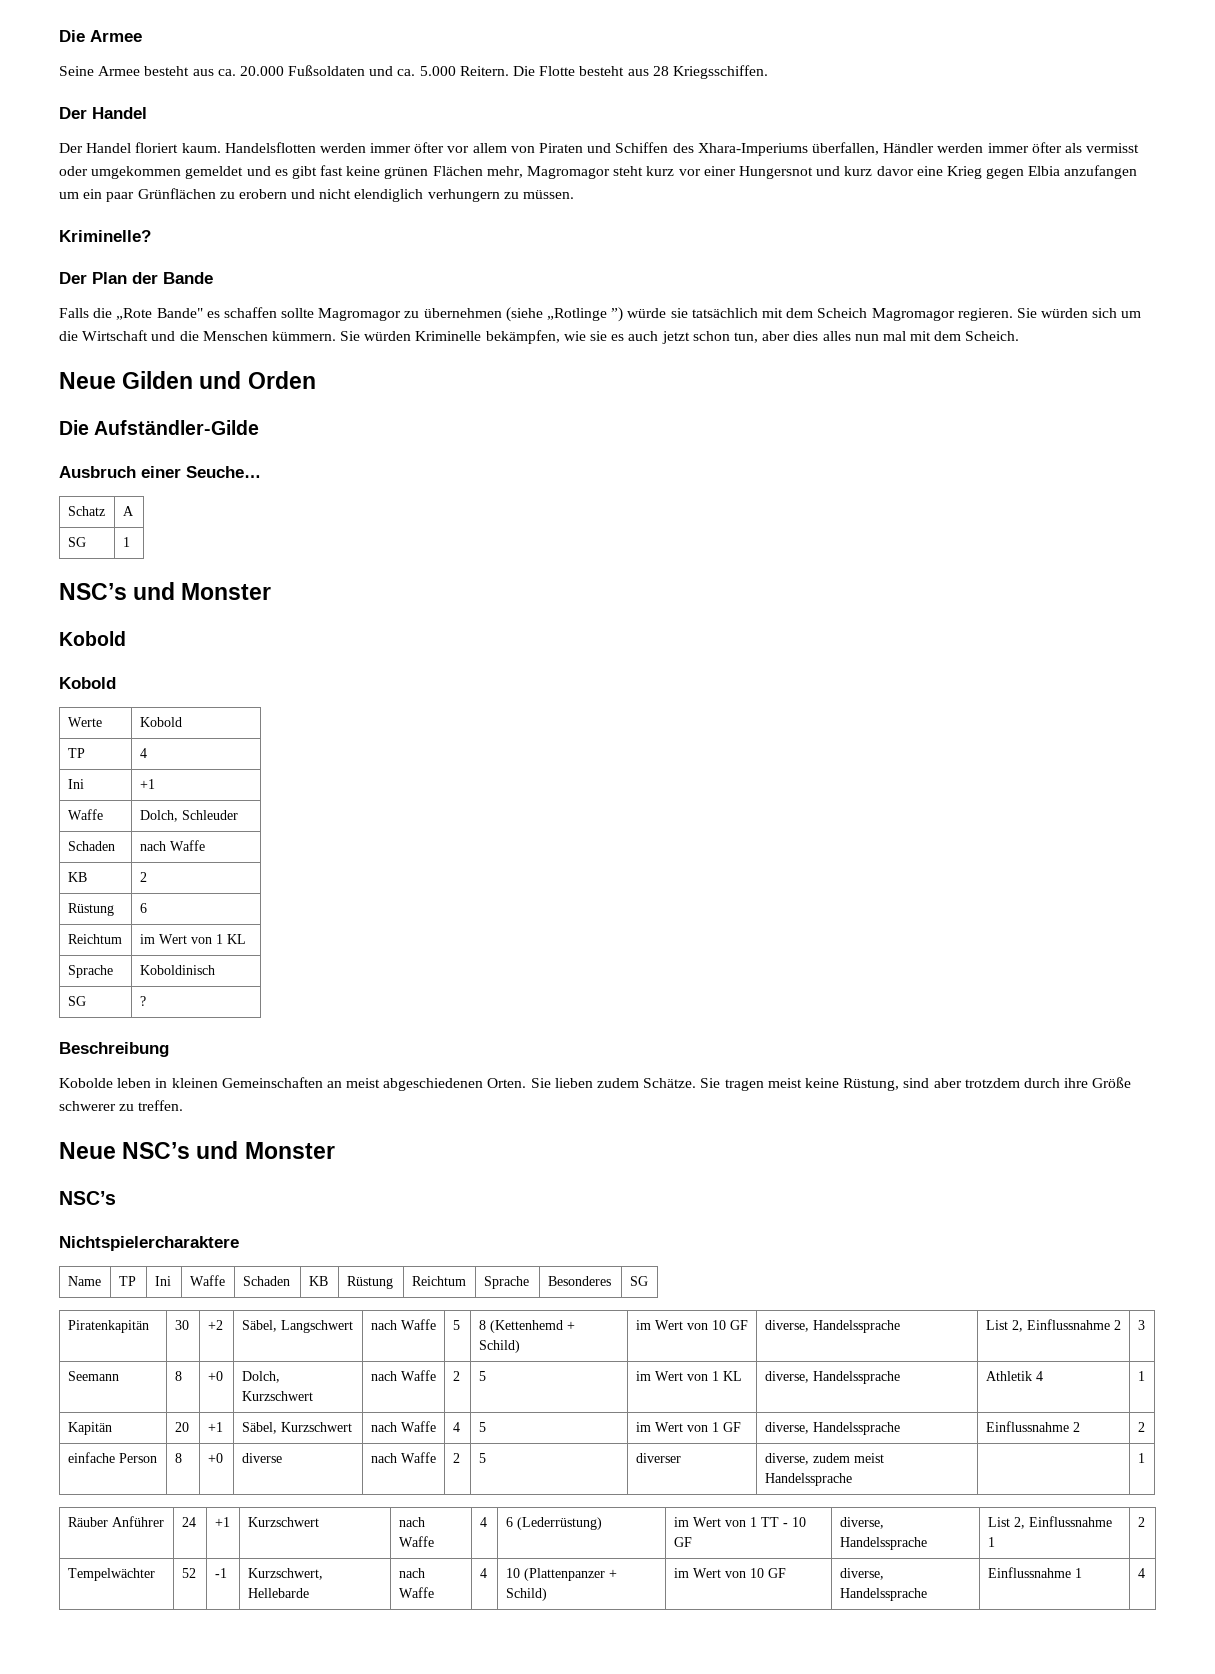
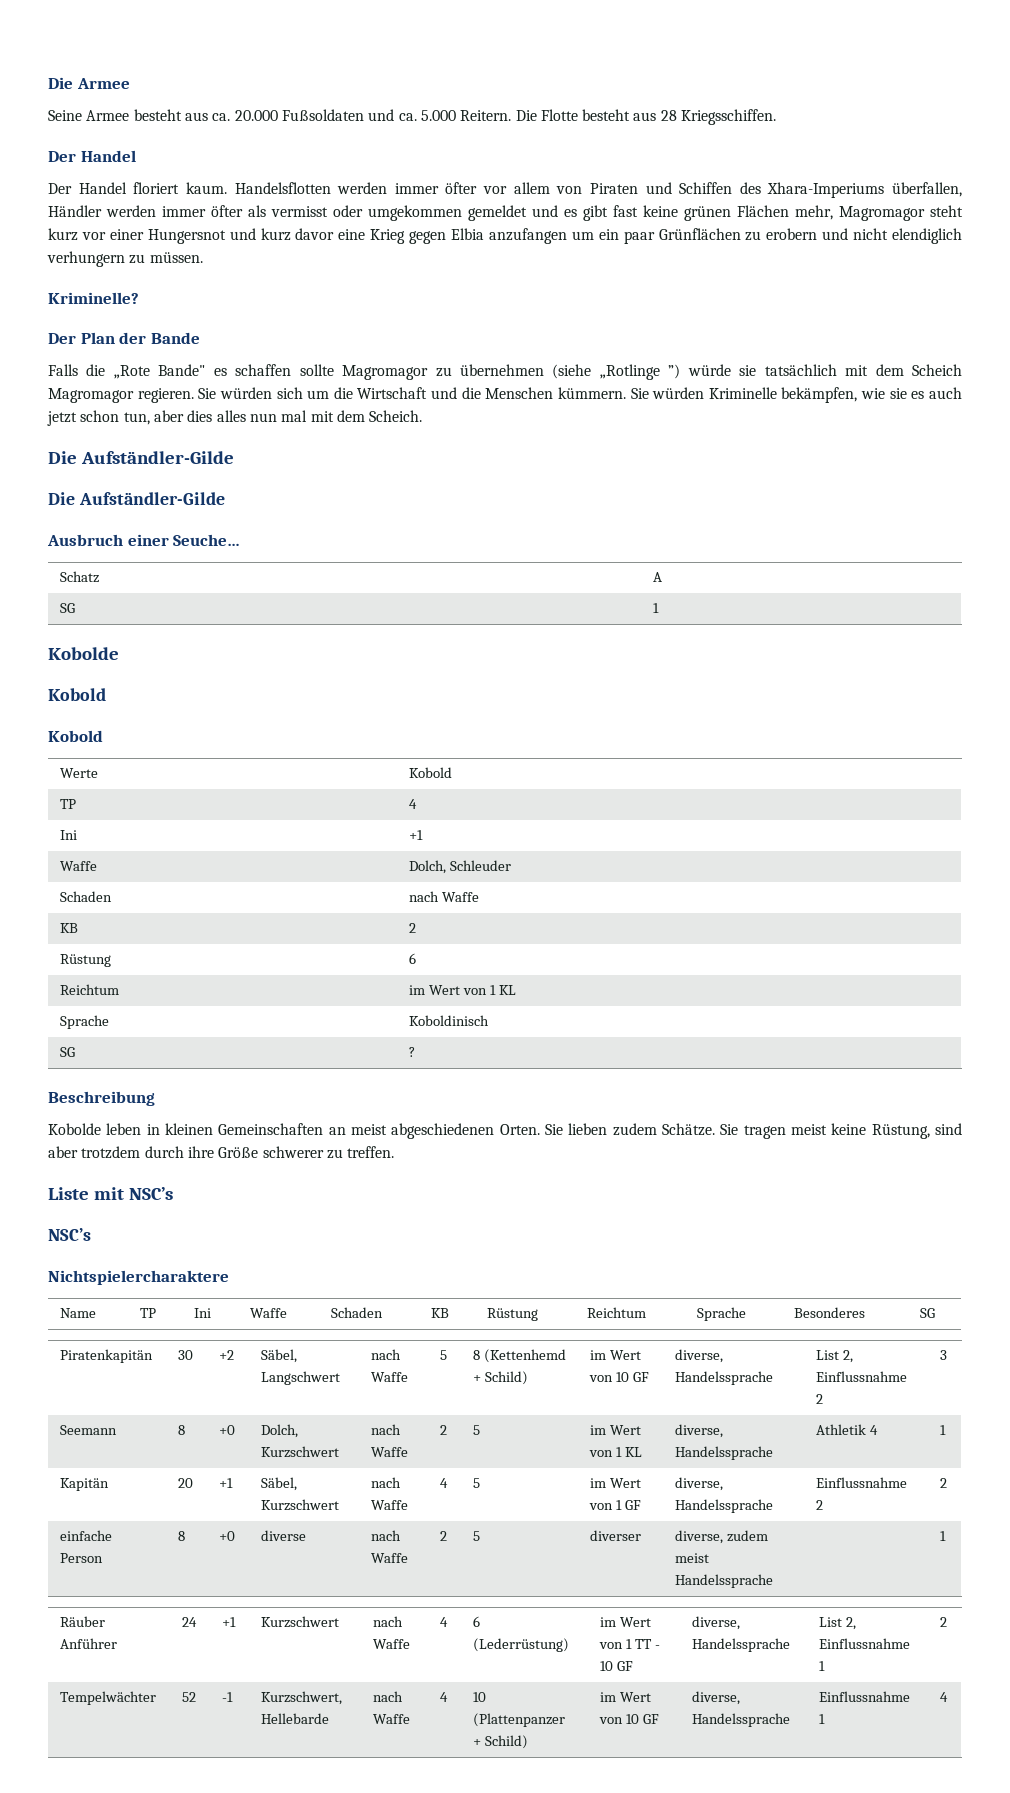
  Sie würden Kriminelle bekämpfen, wie sie es auch jetzt schon tun, aber dies alles nun mal mit dem Scheich.
- Neue Gilden und Orden
+ Die Aufständler-Gilde
  SG | 1
- NSC’s und Monster
+ Kobolde
- Neue NSC’s und Monster
+ Liste mit NSC’s

